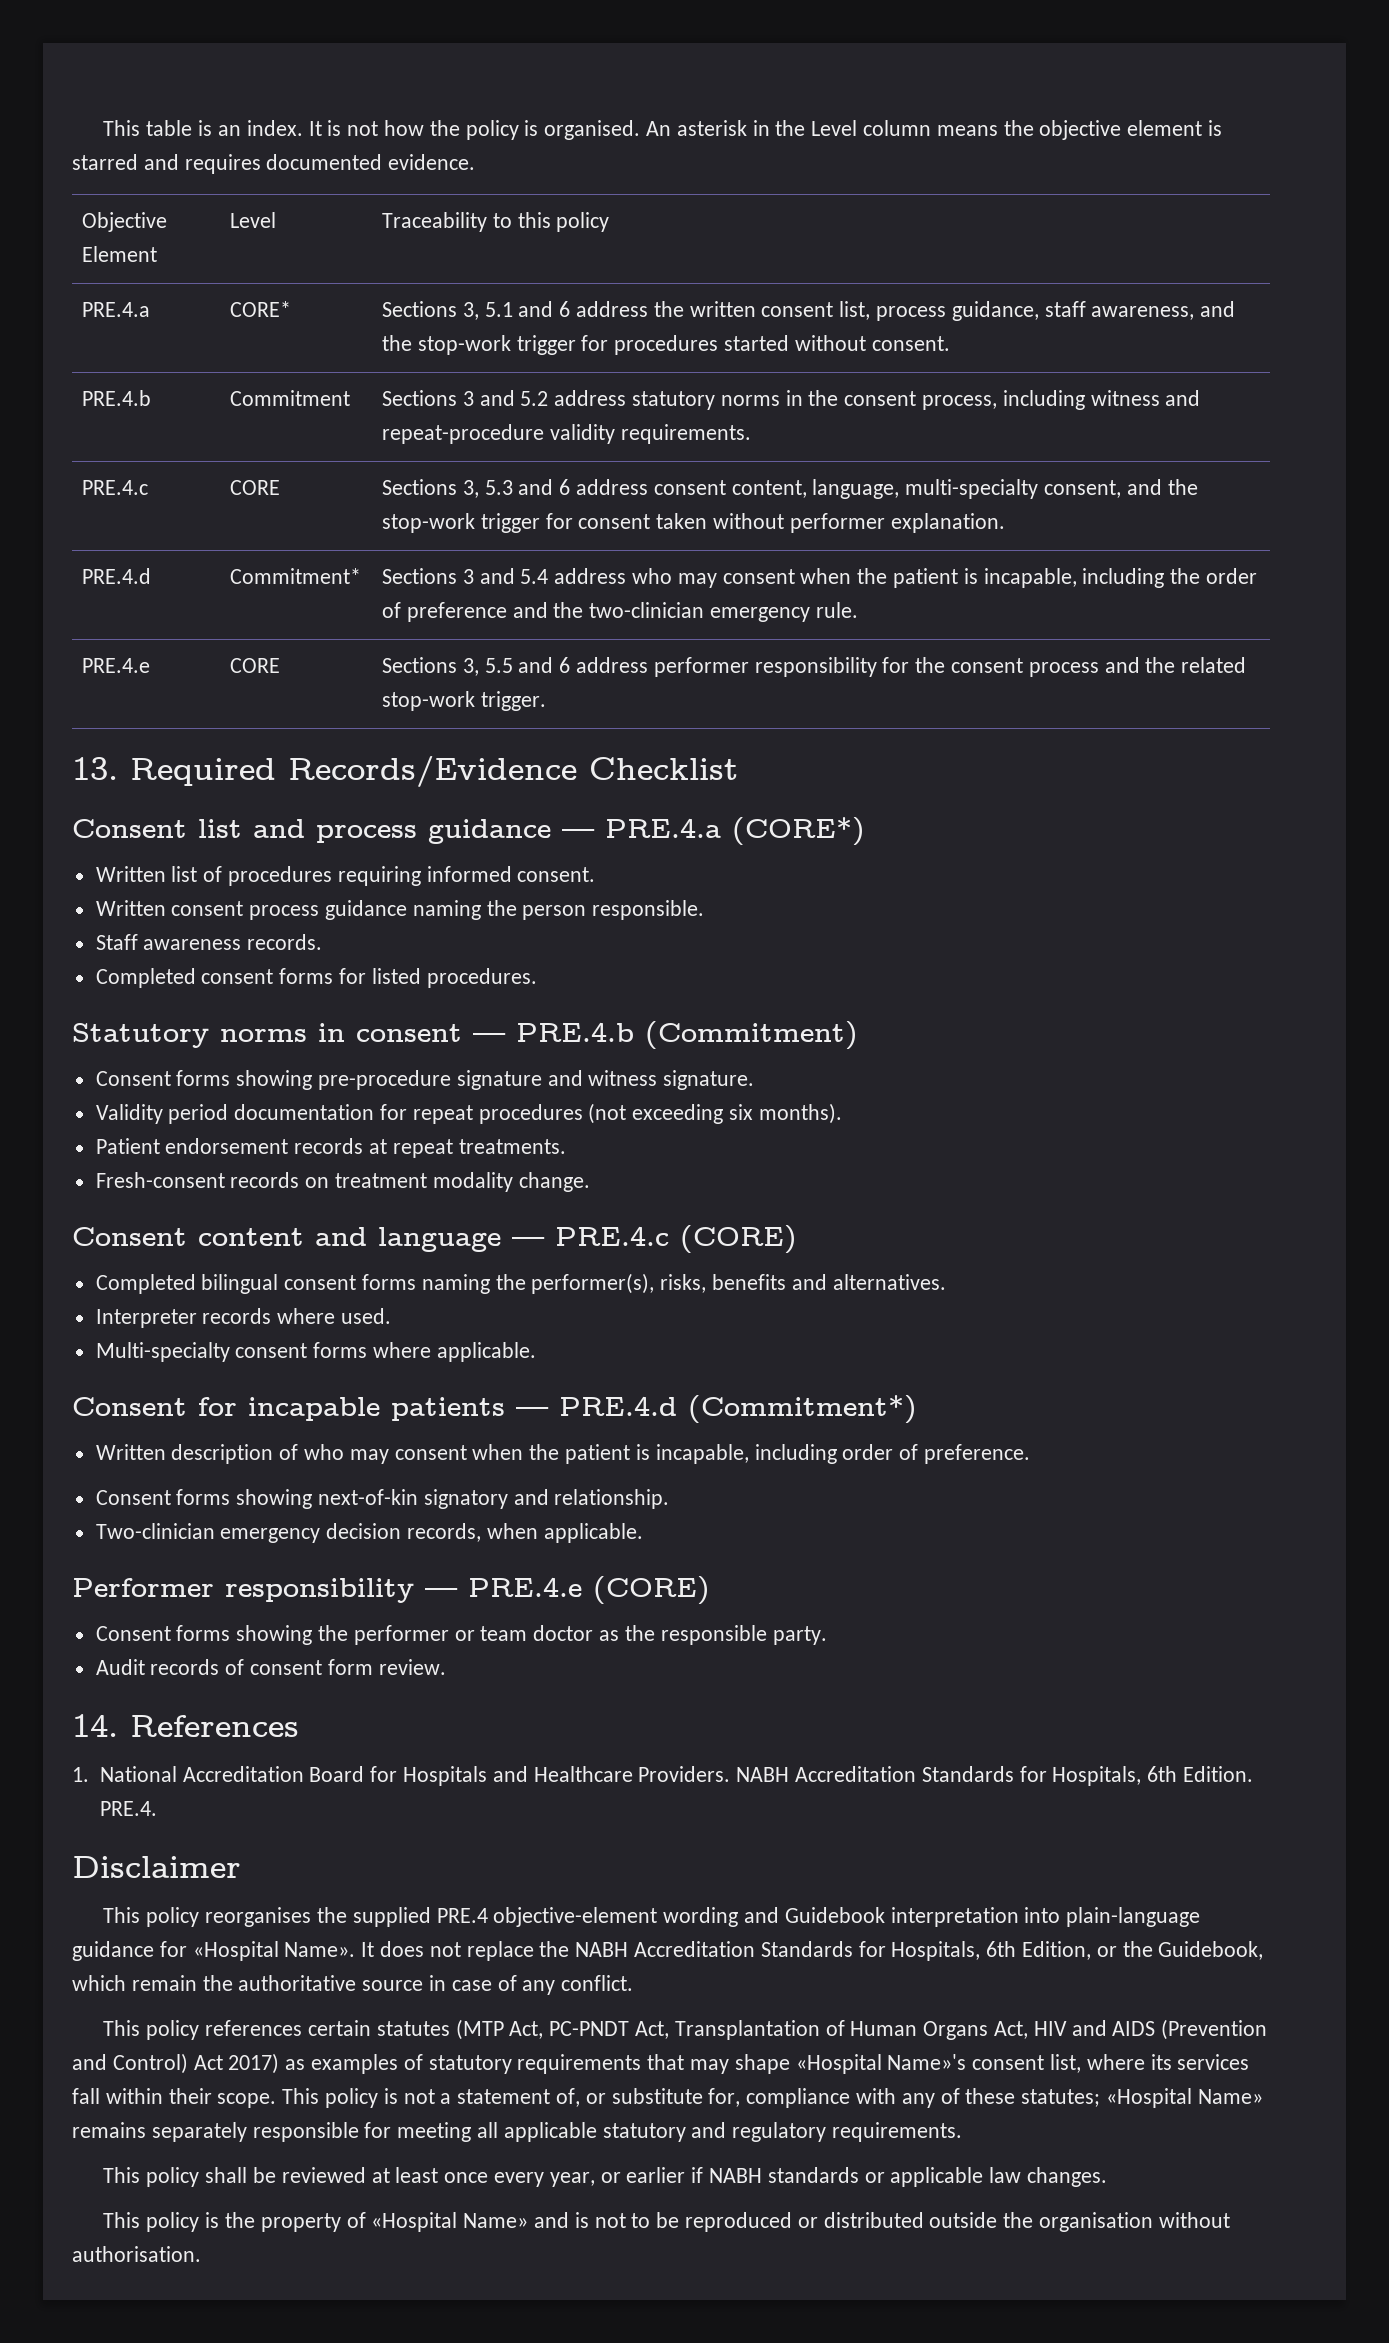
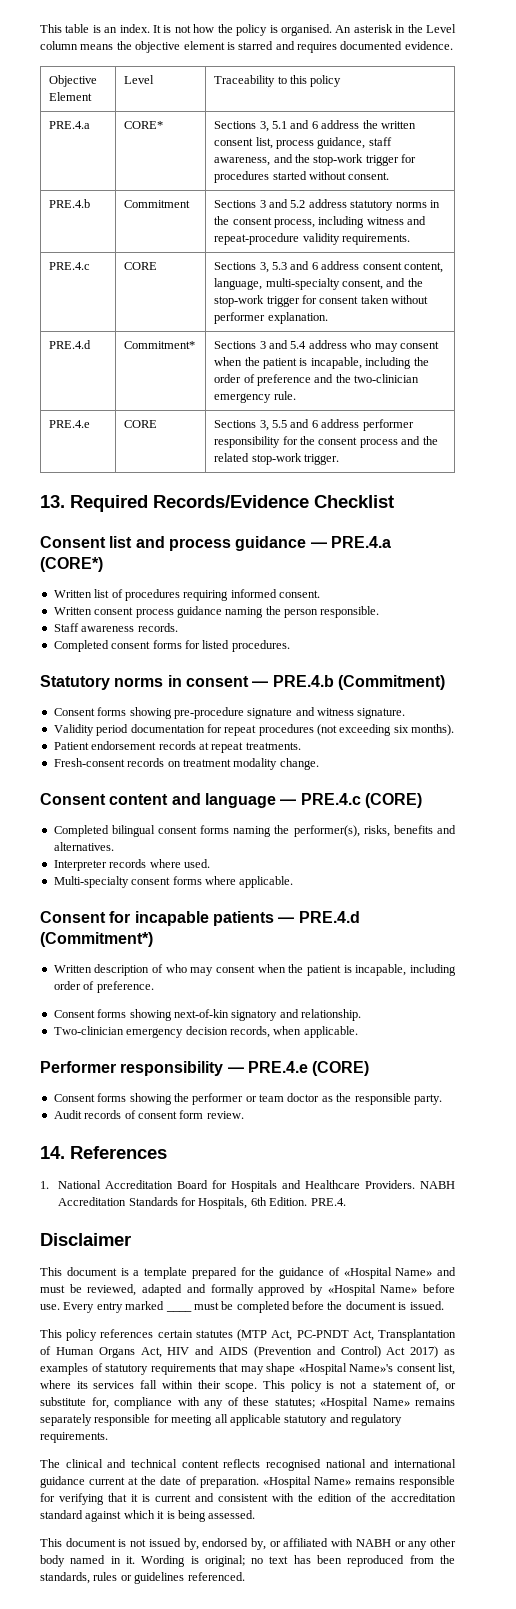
- This policy reorganises the supplied PRE.4 objective-element wording and Guidebook interpretation into plain-language guidance for «Hospital Name». It does not replace the NABH Accreditation Standards for Hospitals, 6th Edition, or the Guidebook, which remain the authoritative source in case of any conflict.
+ This document is a template prepared for the guidance of «Hospital Name» and must be reviewed, adapted and formally approved by «Hospital Name» before use. Every entry marked ____ must be completed before the document is issued.
- This policy shall be reviewed at least once every year, or earlier if NABH standards or applicable law changes.
- This policy is the property of «Hospital Name» and is not to be reproduced or distributed outside the organisation without authorisation.
+ The clinical and technical content reflects recognised national and international guidance current at the date of preparation. «Hospital Name» remains responsible for verifying that it is current and consistent with the edition of the accreditation standard against which it is being assessed.
+ This document is not issued by, endorsed by, or affiliated with NABH or any other body named in it. Wording is original; no text has been reproduced from the standards, rules or guidelines referenced.

